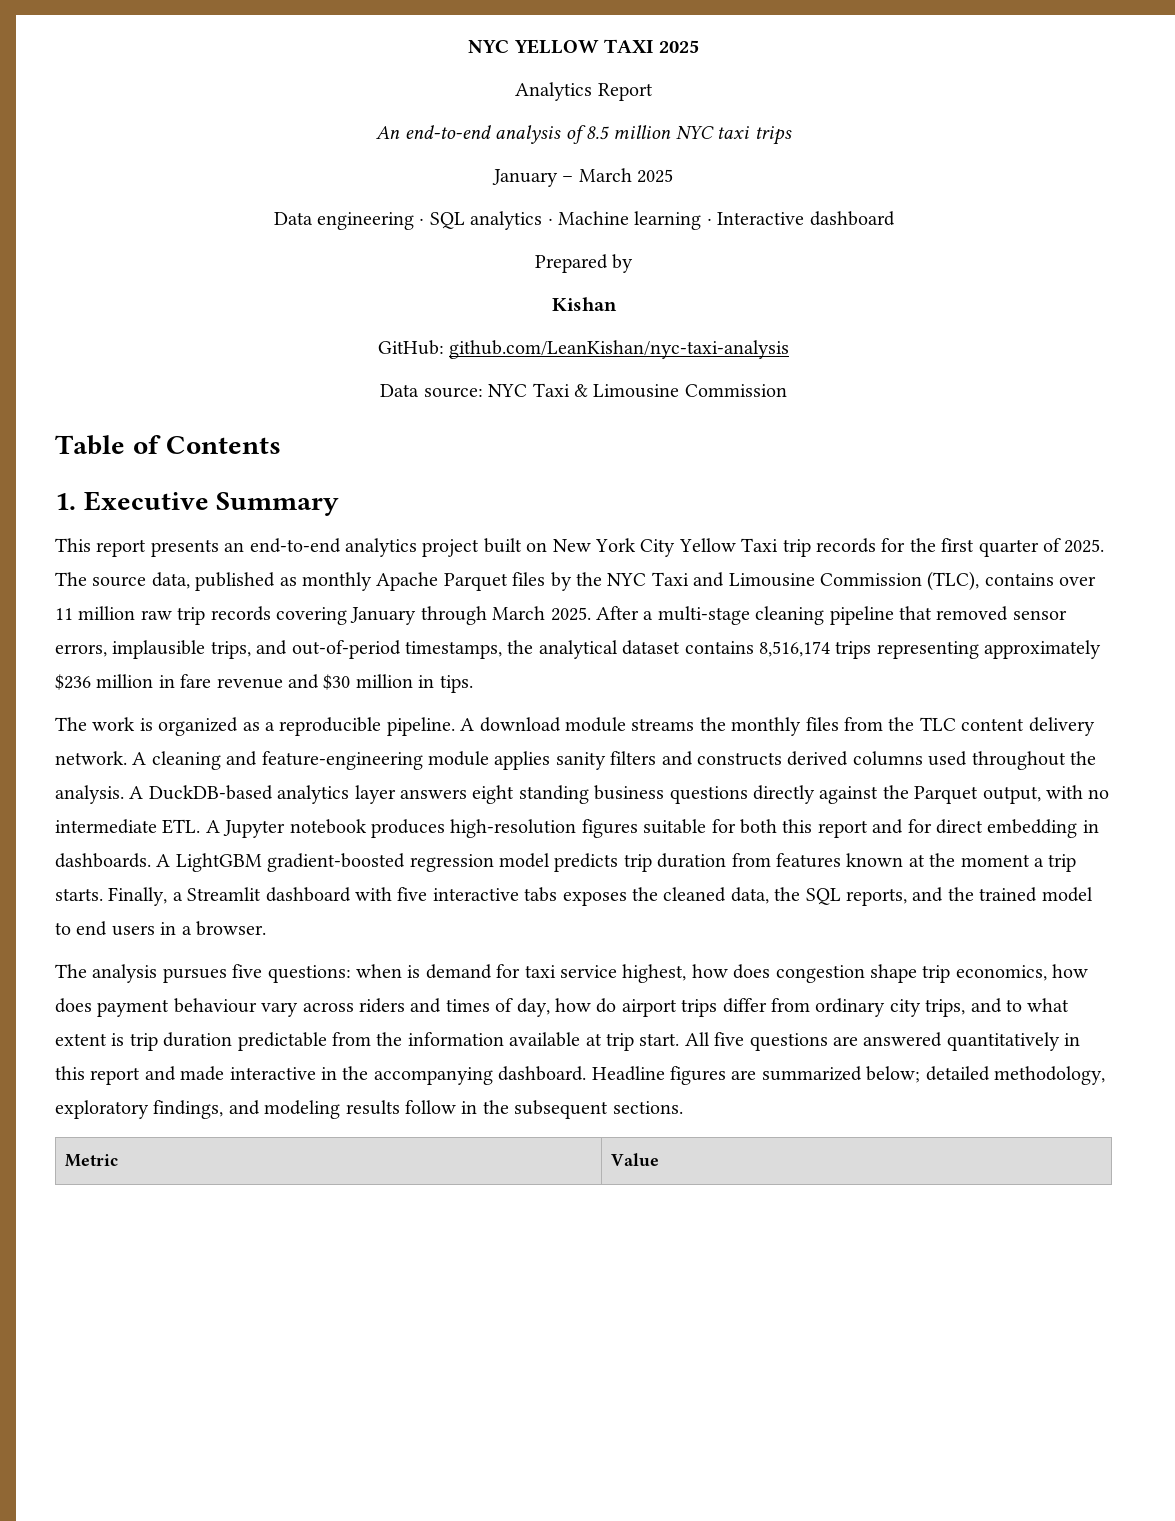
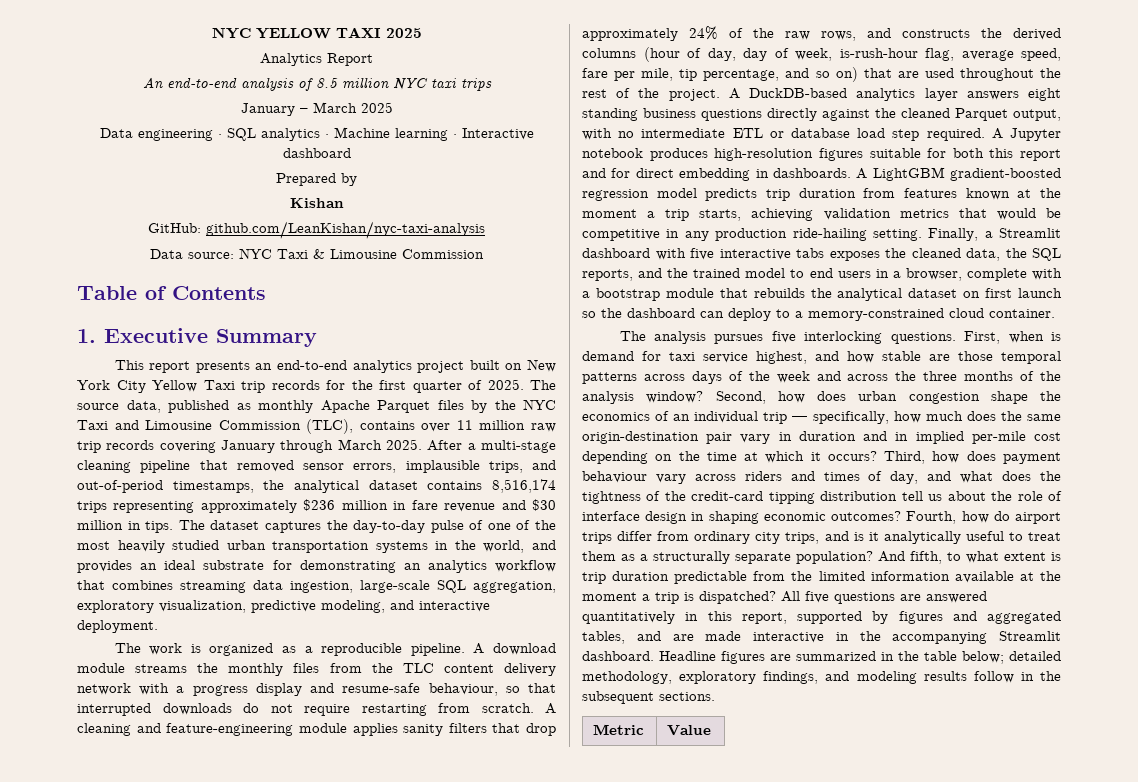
+ The dataset captures the day-to-day pulse of one of the most heavily studied urban transportation systems in the world, and provides an ideal substrate for demonstrating an analytics workflow that combines streaming data ingestion, large-scale SQL aggregation, exploratory visualization, predictive modeling, and interactive deployment.
- A download module streams the monthly files from the TLC content delivery network.
+ A download module streams the monthly files from the TLC content delivery network with a progress display and resume-safe behaviour, so that interrupted downloads do not require restarting from scratch.
- A cleaning and feature-engineering module applies sanity filters and constructs derived columns used throughout the analysis.
+ A cleaning and feature-engineering module applies sanity filters that drop approximately 24% of the raw rows, and constructs the derived columns (hour of day, day of week, is-rush-hour flag, average speed, fare per mile, tip percentage, and so on) that are used throughout the rest of the project.
- A DuckDB-based analytics layer answers eight standing business questions directly against the Parquet output, with no intermediate ETL. A Jupyter notebook produces high-resolution figures suitable for both this report and for direct embedding in dashboards.
+ A DuckDB-based analytics layer answers eight standing business questions directly against the cleaned Parquet output, with no intermediate ETL or database load step required. A Jupyter notebook produces high-resolution figures suitable for both this report and for direct embedding in dashboards.
- A LightGBM gradient-boosted regression model predicts trip duration from features known at the moment a trip starts.
+ A LightGBM gradient-boosted regression model predicts trip duration from features known at the moment a trip starts, achieving validation metrics that would be competitive in any production ride-hailing setting.
- Finally, a Streamlit dashboard with five interactive tabs exposes the cleaned data, the SQL reports, and the trained model to end users in a browser.
+ Finally, a Streamlit dashboard with five interactive tabs exposes the cleaned data, the SQL reports, and the trained model to end users in a browser, complete with a bootstrap module that rebuilds the analytical dataset on first launch so the dashboard can deploy to a memory-constrained cloud container.
- The analysis pursues five questions: when is demand for taxi service highest, how does congestion shape trip economics, how does payment behaviour vary across riders and times of day, how do airport trips differ from ordinary city trips, and to what extent is trip duration predictable from the information available at trip start.
+ The analysis pursues five interlocking questions. First, when is demand for taxi service highest, and how stable are those temporal patterns across days of the week and across the three months of the analysis window? Second, how does urban congestion shape the economics of an individual trip — specifically, how much does the same origin-destination pair vary in duration and in implied per-mile cost depending on the time at which it occurs? Third, how does payment behaviour vary across riders and times of day, and what does the tightness of the credit-card tipping distribution tell us about the role of interface design in shaping economic outcomes? Fourth, how do airport trips differ from ordinary city trips, and is it analytically useful to treat them as a structurally separate population? And fifth, to what extent is trip duration predictable from the limited information available at the moment a trip is dispatched?
- All five questions are answered quantitatively in this report and made interactive in the accompanying dashboard.
+ All five questions are answered quantitatively in this report, supported by figures and aggregated tables, and are made interactive in the accompanying Streamlit dashboard.
- Headline figures are summarized below; detailed methodology, exploratory findings, and modeling results follow in the subsequent sections.
+ Headline figures are summarized in the table below; detailed methodology, exploratory findings, and modeling results follow in the subsequent sections.

